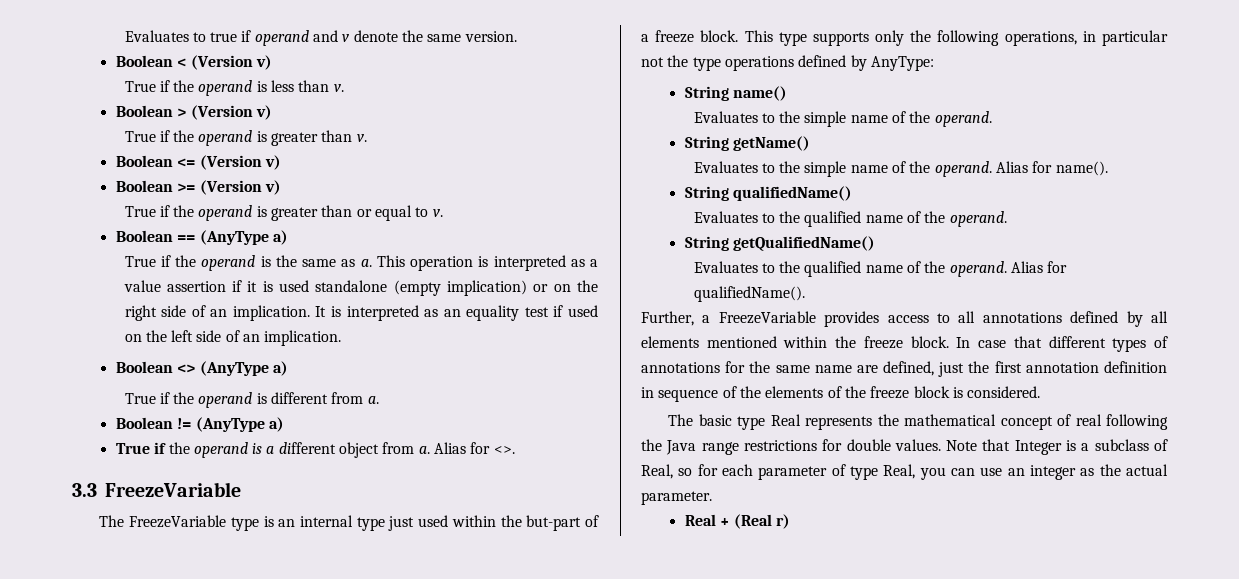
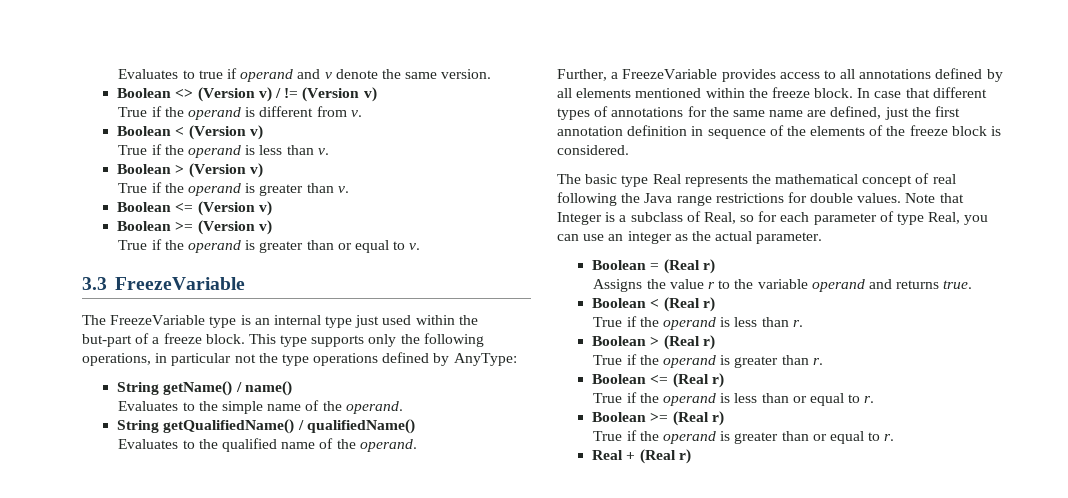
+ Boolean <> (Version v) / != (Version v)
+ True if the operand is different from v.
- Boolean == (AnyType a)
- True if the operand is the same as a. This operation is interpreted as a value assertion if it is used standalone (empty implication) or on the right side of an implication. It is interpreted as an equality test if used on the left side of an implication.
- Boolean <> (AnyType a)
- True if the operand is different from a.
- Boolean != (AnyType a)
- True if the operand is a different object from a. Alias for <>.
- String name()
+ String getName() / name()
- String getName()
- Evaluates to the simple name of the operand. Alias for name().
- String qualifiedName()
+ String getQualifiedName() / qualifiedName()
- String getQualifiedName()
- Evaluates to the qualified name of the operand. Alias for qualifiedName().
+ Boolean = (Real r)
+ Assigns the value r to the variable operand and returns true.
+ Boolean < (Real r)
+ True if the operand is less than r.
+ Boolean > (Real r)
+ True if the operand is greater than r.
+ Boolean <= (Real r)
+ True if the operand is less than or equal to r.
+ Boolean >= (Real r)
+ True if the operand is greater than or equal to r.

